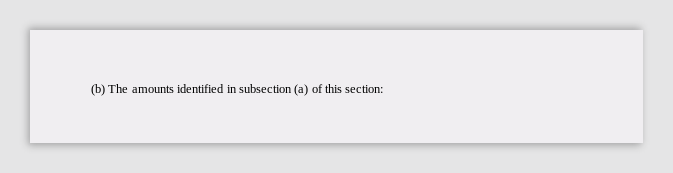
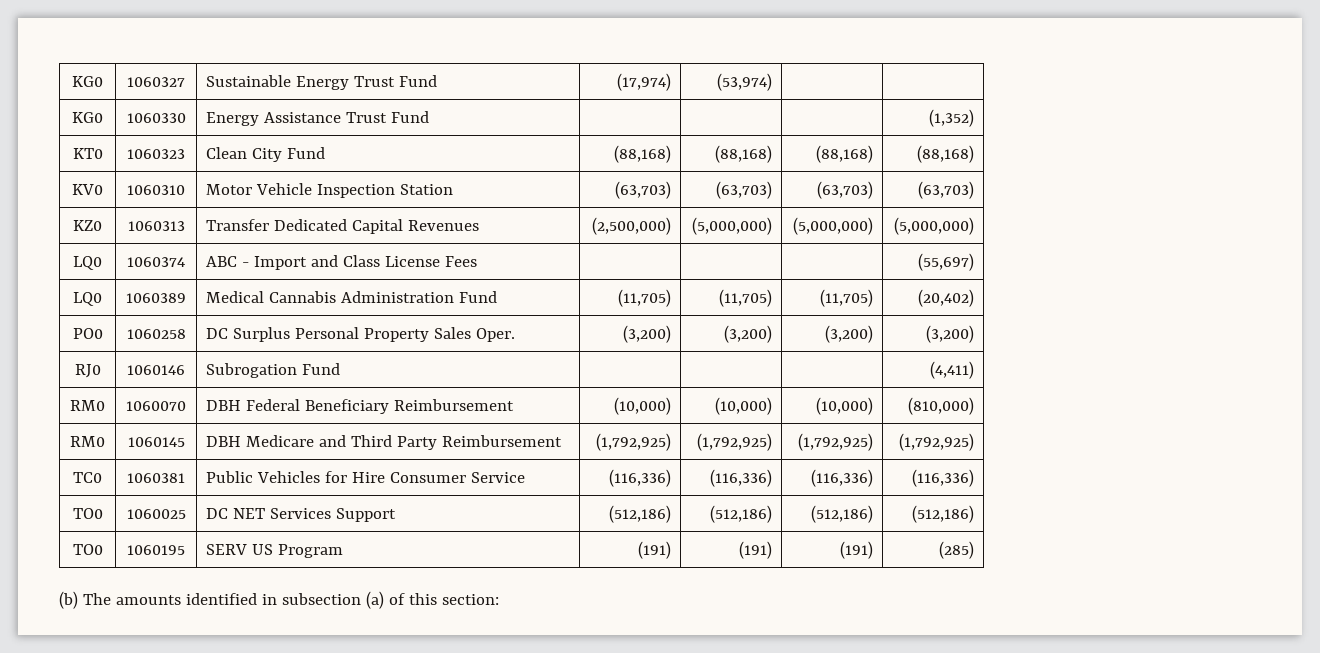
+ KG0 | 1060327 | Sustainable Energy Trust Fund | (17,974) | (53,974) | |
+ KG0 | 1060330 | Energy Assistance Trust Fund | | | | (1,352)
+ KT0 | 1060323 | Clean City Fund | (88,168) | (88,168) | (88,168) | (88,168)
+ KV0 | 1060310 | Motor Vehicle Inspection Station | (63,703) | (63,703) | (63,703) | (63,703)
+ KZ0 | 1060313 | Transfer Dedicated Capital Revenues | (2,500,000) | (5,000,000) | (5,000,000) | (5,000,000)
+ LQ0 | 1060374 | ABC - Import and Class License Fees | | | | (55,697)
+ LQ0 | 1060389 | Medical Cannabis Administration Fund | (11,705) | (11,705) | (11,705) | (20,402)
+ PO0 | 1060258 | DC Surplus Personal Property Sales Oper. | (3,200) | (3,200) | (3,200) | (3,200)
+ RJ0 | 1060146 | Subrogation Fund | | | | (4,411)
+ RM0 | 1060070 | DBH Federal Beneficiary Reimbursement | (10,000) | (10,000) | (10,000) | (810,000)
+ RM0 | 1060145 | DBH Medicare and Third Party Reimbursement | (1,792,925) | (1,792,925) | (1,792,925) | (1,792,925)
+ TC0 | 1060381 | Public Vehicles for Hire Consumer Service | (116,336) | (116,336) | (116,336) | (116,336)
+ TO0 | 1060025 | DC NET Services Support | (512,186) | (512,186) | (512,186) | (512,186)
+ TO0 | 1060195 | SERV US Program | (191) | (191) | (191) | (285)

